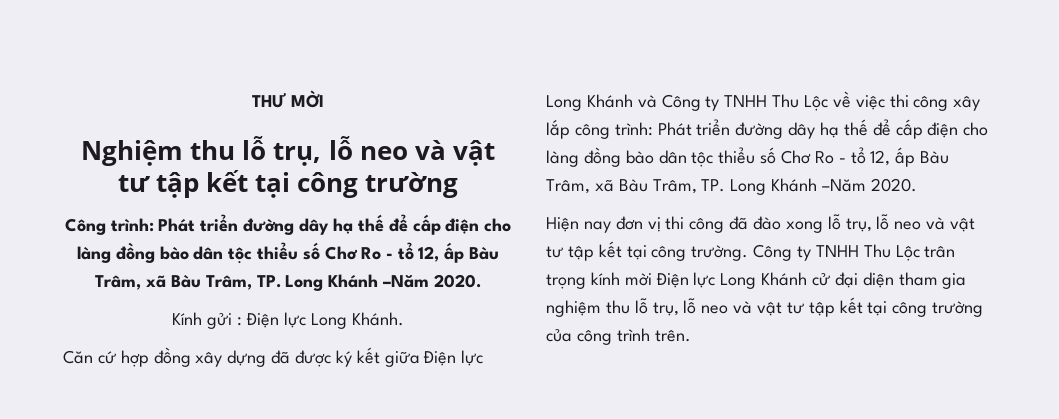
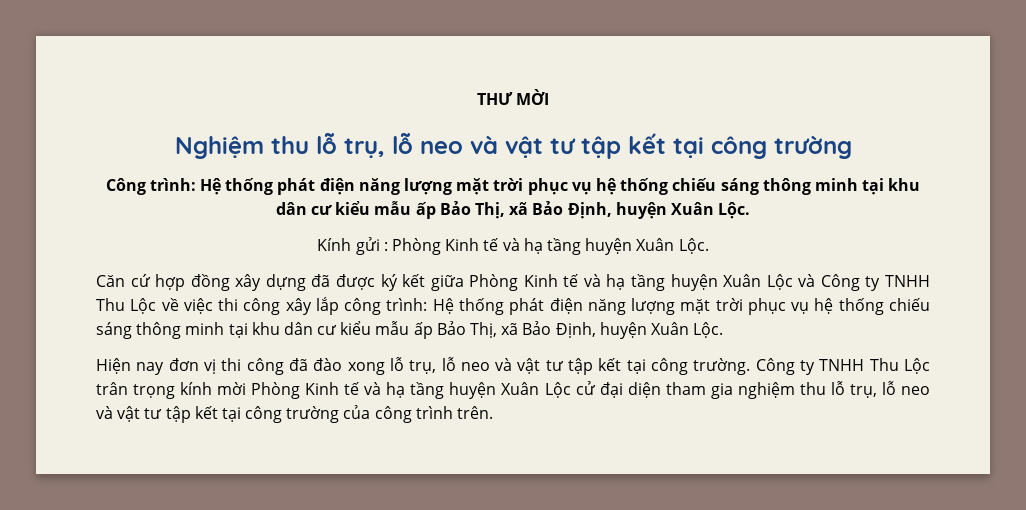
- Công trình: Phát triển đường dây hạ thế để cấp điện cho làng đồng bào dân tộc thiểu số Chơ Ro - tổ 12, ấp Bàu Trâm, xã Bàu Trâm, TP. Long Khánh –Năm 2020.
- Kính gửi : Điện lực Long Khánh.
+ Công trình: Hệ thống phát điện năng lượng mặt trời phục vụ hệ thống chiếu sáng thông minh tại khu dân cư kiểu mẫu ấp Bảo Thị, xã Bảo Định, huyện Xuân Lộc.
+ Kính gửi : Phòng Kinh tế và hạ tầng huyện Xuân Lộc.
- Căn cứ hợp đồng xây dựng đã được ký kết giữa Điện lực Long Khánh và Công ty TNHH Thu Lộc về việc thi công xây lắp công trình: Phát triển đường dây hạ thế để cấp điện cho làng đồng bào dân tộc thiểu số Chơ Ro - tổ 12, ấp Bàu Trâm, xã Bàu Trâm, TP. Long Khánh –Năm 2020.
+ Căn cứ hợp đồng xây dựng đã được ký kết giữa Phòng Kinh tế và hạ tầng huyện Xuân Lộc và Công ty TNHH Thu Lộc về việc thi công xây lắp công trình: Hệ thống phát điện năng lượng mặt trời phục vụ hệ thống chiếu sáng thông minh tại khu dân cư kiểu mẫu ấp Bảo Thị, xã Bảo Định, huyện Xuân Lộc.
- Công ty TNHH Thu Lộc trân trọng kính mời Điện lực Long Khánh cử đại diện tham gia nghiệm thu lỗ trụ, lỗ neo và vật tư tập kết tại công trường của công trình trên.
+ Công ty TNHH Thu Lộc trân trọng kính mời Phòng Kinh tế và hạ tầng huyện Xuân Lộc cử đại diện tham gia nghiệm thu lỗ trụ, lỗ neo và vật tư tập kết tại công trường của công trình trên.

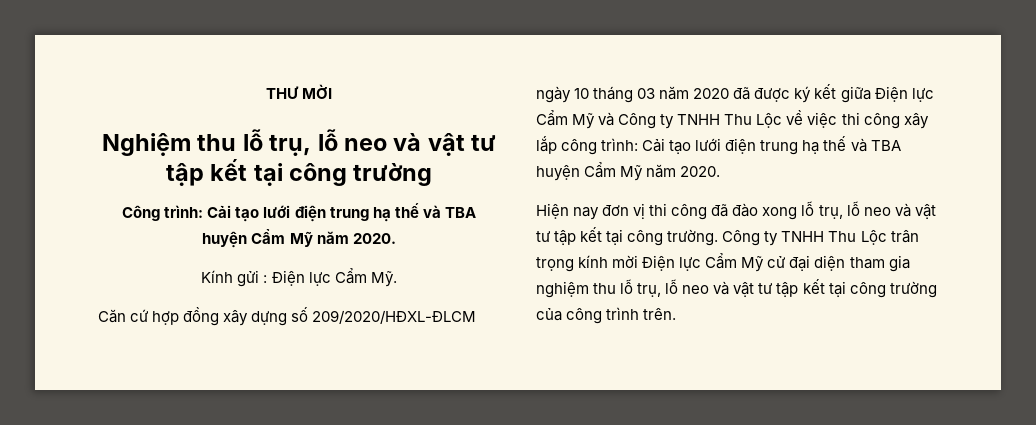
- Công trình: Hệ thống phát điện năng lượng mặt trời phục vụ hệ thống chiếu sáng thông minh tại khu dân cư kiểu mẫu ấp Bảo Thị, xã Bảo Định, huyện Xuân Lộc.
- Kính gửi : Phòng Kinh tế và hạ tầng huyện Xuân Lộc.
+ Công trình: Cải tạo lưới điện trung hạ thế và TBA huyện Cẩm Mỹ năm 2020.
+ Kính gửi : Điện lực Cẩm Mỹ.
- Căn cứ hợp đồng xây dựng đã được ký kết giữa Phòng Kinh tế và hạ tầng huyện Xuân Lộc và Công ty TNHH Thu Lộc về việc thi công xây lắp công trình: Hệ thống phát điện năng lượng mặt trời phục vụ hệ thống chiếu sáng thông minh tại khu dân cư kiểu mẫu ấp Bảo Thị, xã Bảo Định, huyện Xuân Lộc.
+ Căn cứ hợp đồng xây dựng số 209/2020/HĐXL-ĐLCM ngày 10 tháng 03 năm 2020 đã được ký kết giữa Điện lực Cẩm Mỹ và Công ty TNHH Thu Lộc về việc thi công xây lắp công trình: Cải tạo lưới điện trung hạ thế và TBA huyện Cẩm Mỹ năm 2020.
- Công ty TNHH Thu Lộc trân trọng kính mời Phòng Kinh tế và hạ tầng huyện Xuân Lộc cử đại diện tham gia nghiệm thu lỗ trụ, lỗ neo và vật tư tập kết tại công trường của công trình trên.
+ Công ty TNHH Thu Lộc trân trọng kính mời Điện lực Cẩm Mỹ cử đại diện tham gia nghiệm thu lỗ trụ, lỗ neo và vật tư tập kết tại công trường của công trình trên.

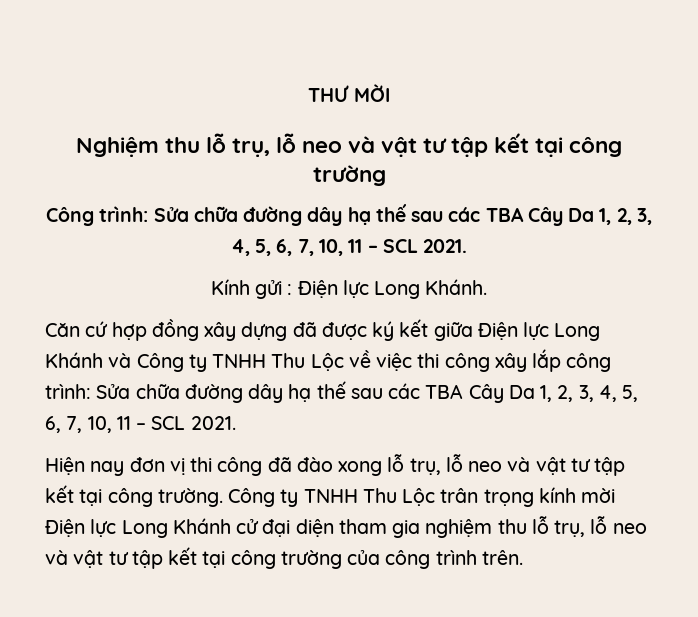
- Công trình: Cải tạo lưới điện trung hạ thế và TBA huyện Cẩm Mỹ năm 2020.
+ Công trình: Sửa chữa đường dây hạ thế sau các TBA Cây Da 1, 2, 3, 4, 5, 6, 7, 10, 11 – SCL 2021.
- Kính gửi : Điện lực Cẩm Mỹ.
+ Kính gửi : Điện lực Long Khánh.
- Căn cứ hợp đồng xây dựng số 209/2020/HĐXL-ĐLCM ngày 10 tháng 03 năm 2020 đã được ký kết giữa Điện lực Cẩm Mỹ và Công ty TNHH Thu Lộc về việc thi công xây lắp công trình: Cải tạo lưới điện trung hạ thế và TBA huyện Cẩm Mỹ năm 2020.
+ Căn cứ hợp đồng xây dựng đã được ký kết giữa Điện lực Long Khánh và Công ty TNHH Thu Lộc về việc thi công xây lắp công trình: Sửa chữa đường dây hạ thế sau các TBA Cây Da 1, 2, 3, 4, 5, 6, 7, 10, 11 – SCL 2021.
- Công ty TNHH Thu Lộc trân trọng kính mời Điện lực Cẩm Mỹ cử đại diện tham gia nghiệm thu lỗ trụ, lỗ neo và vật tư tập kết tại công trường của công trình trên.
+ Công ty TNHH Thu Lộc trân trọng kính mời Điện lực Long Khánh cử đại diện tham gia nghiệm thu lỗ trụ, lỗ neo và vật tư tập kết tại công trường của công trình trên.

